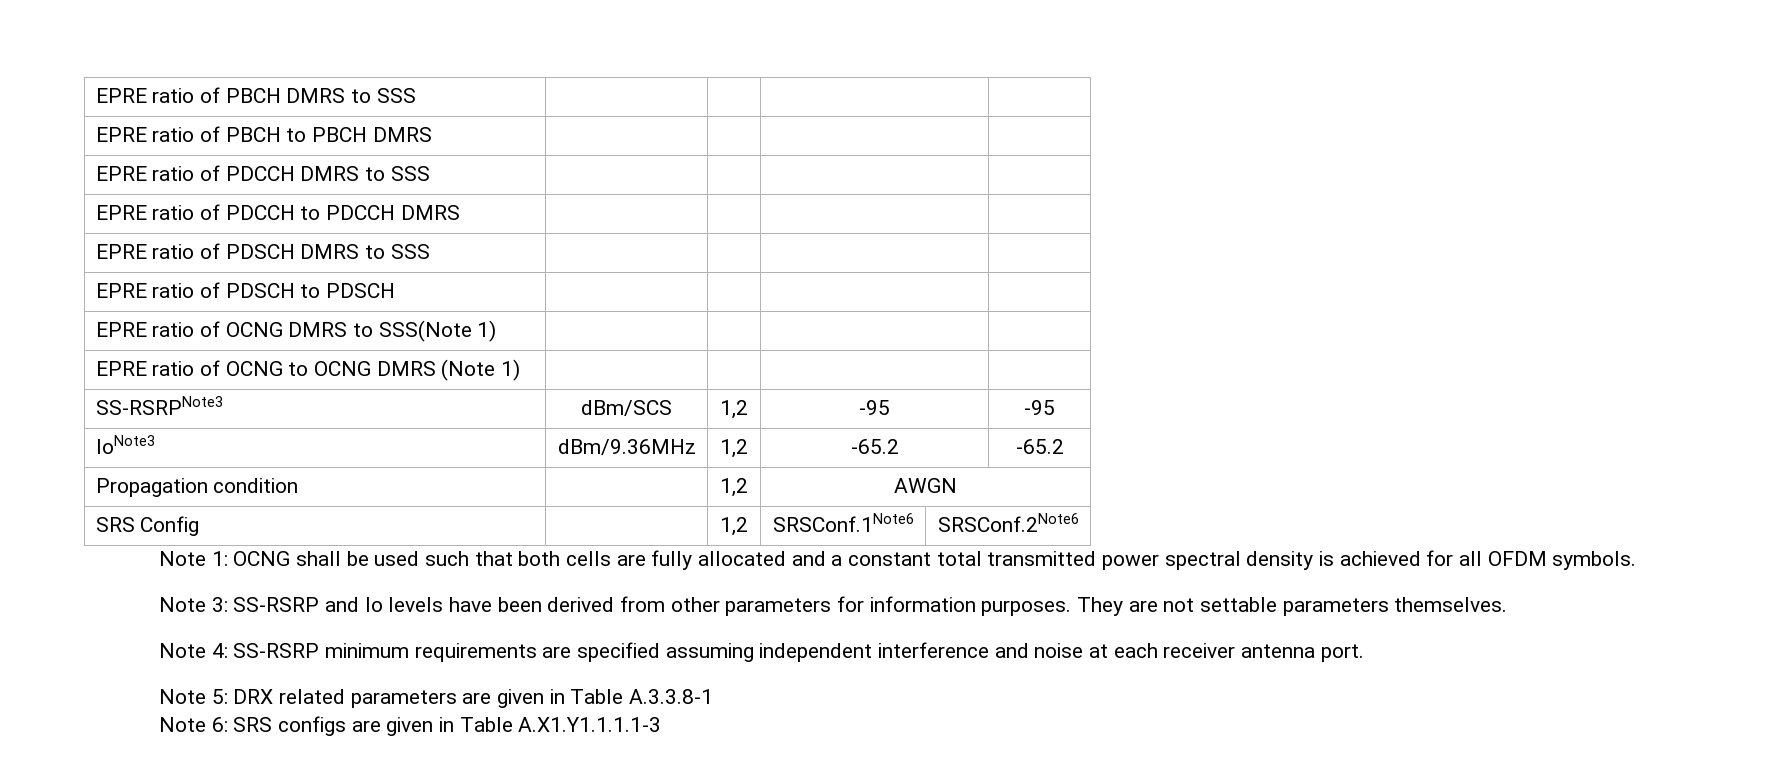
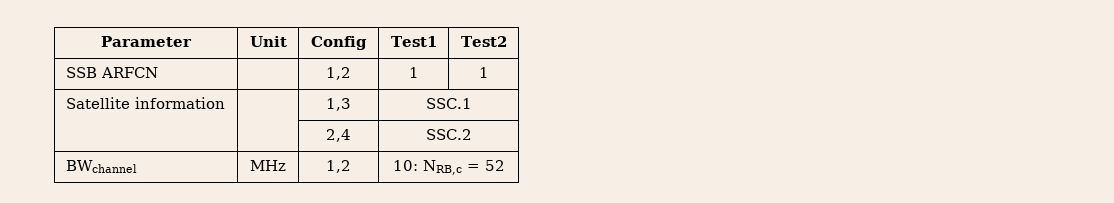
- EPRE ratio of PBCH DMRS to SSS | | | |
- EPRE ratio of PBCH to PBCH DMRS | | | |
- EPRE ratio of PDCCH DMRS to SSS | | | |
- EPRE ratio of PDCCH to PDCCH DMRS | | | |
- EPRE ratio of PDSCH DMRS to SSS | | | |
- EPRE ratio of PDSCH to PDSCH | | | |
- EPRE ratio of OCNG DMRS to SSS(Note 1) | | | |
- EPRE ratio of OCNG to OCNG DMRS (Note 1) | | | |
- SS-RSRPNote3 | dBm/SCS | 1,2 | -95 | -95
- IoNote3 | dBm/9.36MHz | 1,2 | -65.2 | -65.2
- Propagation condition | | 1,2 | AWGN
- SRS Config | | 1,2 | SRSConf.1Note6 | SRSConf.2Note6
- Note 1: OCNG shall be used such that both cells are fully allocated and a constant total transmitted power spectral density is achieved for all OFDM symbols.
- Note 3: SS-RSRP and Io levels have been derived from other parameters for information purposes. They are not settable parameters themselves.
- Note 4: SS-RSRP minimum requirements are specified assuming independent interference and noise at each receiver antenna port.
- Note 5: DRX related parameters are given in Table A.3.3.8-1
- Note 6: SRS configs are given in Table A.X1.Y1.1.1.1-3
+ Parameter | Unit | Config | Test1 | Test2
+ SSB ARFCN | | 1,2 | 1 | 1
+ Satellite information | | 1,3 | SSC.1
+ | | 2,4 | SSC.2
+ BWchannel | MHz | 1,2 | 10: NRB,c = 52

